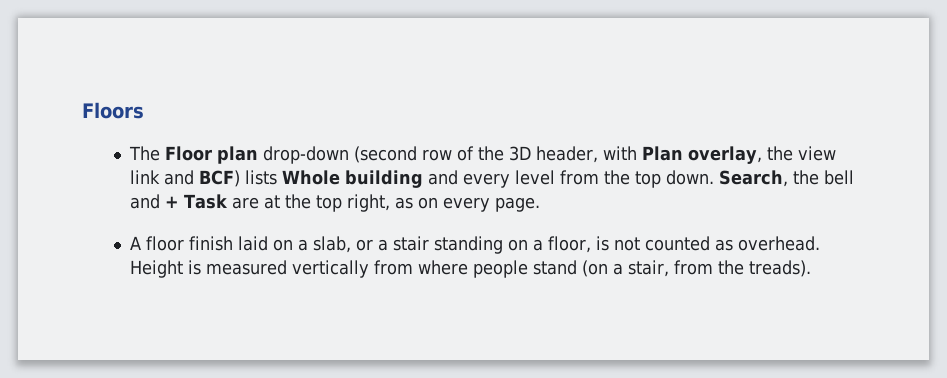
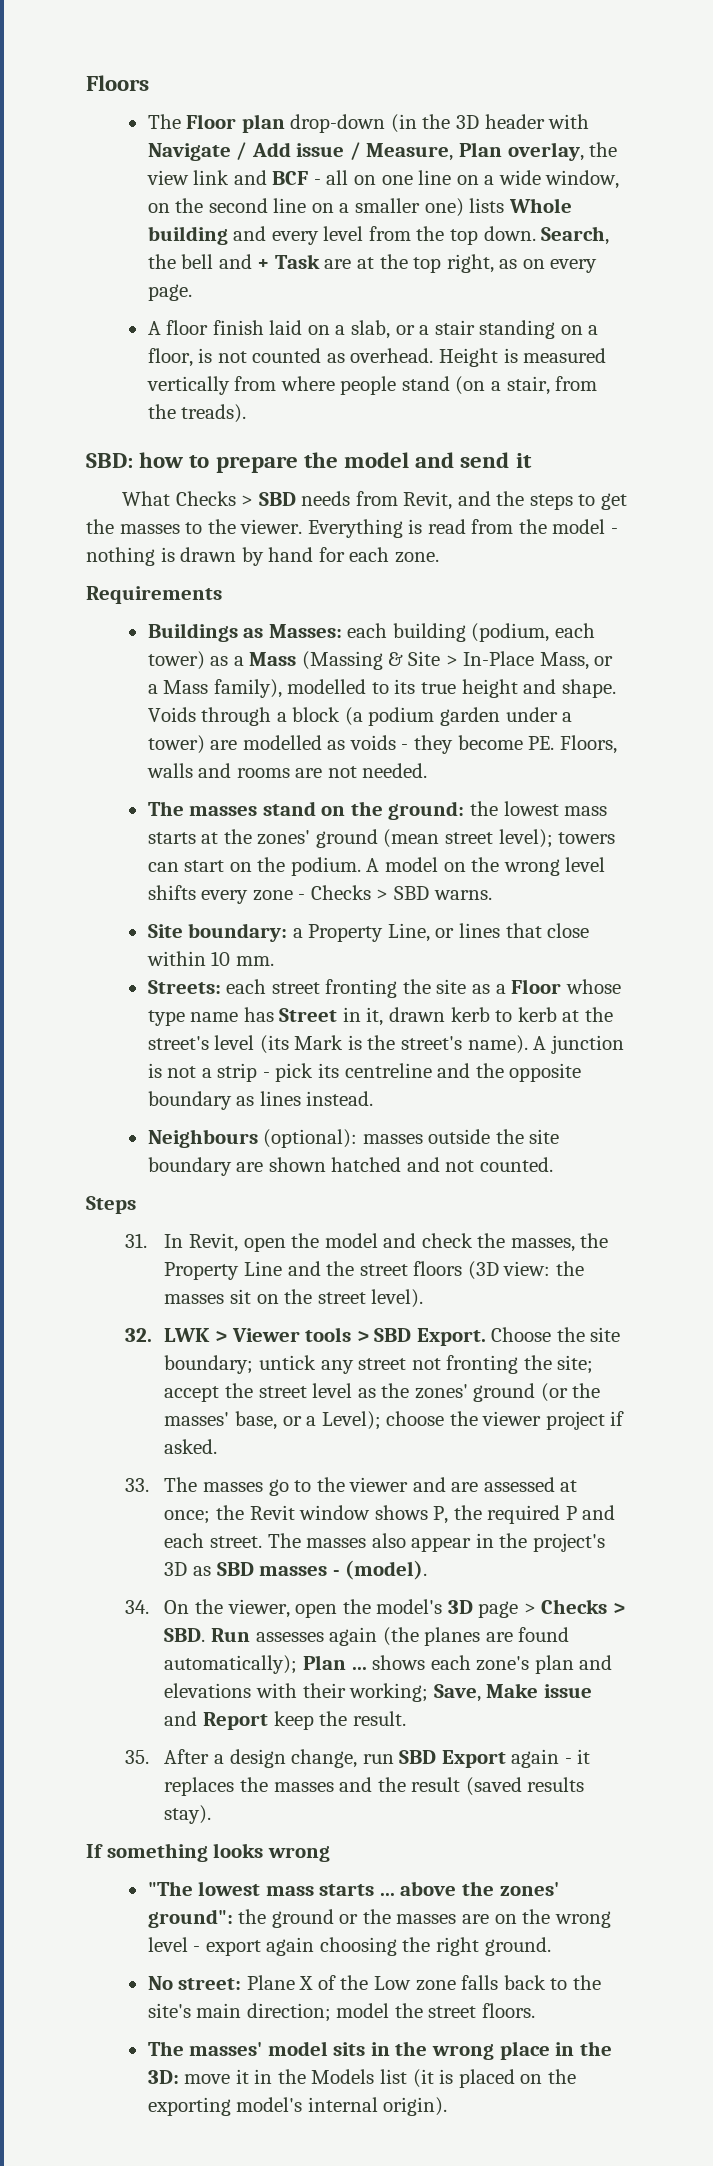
- The Floor plan drop-down (second row of the 3D header, with Plan overlay, the view link and BCF) lists Whole building and every level from the top down.
+ The Floor plan drop-down (in the 3D header with Navigate / Add issue / Measure, Plan overlay, the view link and BCF - all on one line on a wide window, on the second line on a smaller one) lists Whole building and every level from the top down.
+ SBD: how to prepare the model and send it
+ What Checks > SBD needs from Revit, and the steps to get the masses to the viewer. Everything is read from the model - nothing is drawn by hand for each zone.
+ Requirements
+ Buildings as Masses: each building (podium, each tower) as a Mass (Massing & Site > In-Place Mass, or a Mass family), modelled to its true height and shape. Voids through a block (a podium garden under a tower) are modelled as voids - they become PE. Floors, walls and rooms are not needed.
+ The masses stand on the ground: the lowest mass starts at the zones' ground (mean street level); towers can start on the podium. A model on the wrong level shifts every zone - Checks > SBD warns.
+ Site boundary: a Property Line, or lines that close within 10 mm.
+ Streets: each street fronting the site as a Floor whose type name has Street in it, drawn kerb to kerb at the street's level (its Mark is the street's name). A junction is not a strip - pick its centreline and the opposite boundary as lines instead.
+ Neighbours (optional): masses outside the site boundary are shown hatched and not counted.
+ Steps
+ 31. In Revit, open the model and check the masses, the Property Line and the street floors (3D view: the masses sit on the street level).
+ 32. LWK > Viewer tools > SBD Export. Choose the site boundary; untick any street not fronting the site; accept the street level as the zones' ground (or the masses' base, or a Level); choose the viewer project if asked.
+ 33. The masses go to the viewer and are assessed at once; the Revit window shows P, the required P and each street. The masses also appear in the project's 3D as SBD masses - (model).
+ 34. On the viewer, open the model's 3D page > Checks > SBD. Run assesses again (the planes are found automatically); Plan ... shows each zone's plan and elevations with their working; Save, Make issue and Report keep the result.
+ 35. After a design change, run SBD Export again - it replaces the masses and the result (saved results stay).
+ If something looks wrong
+ "The lowest mass starts ... above the zones' ground": the ground or the masses are on the wrong level - export again choosing the right ground.
+ No street: Plane X of the Low zone falls back to the site's main direction; model the street floors.
+ The masses' model sits in the wrong place in the 3D: move it in the Models list (it is placed on the exporting model's internal origin).

